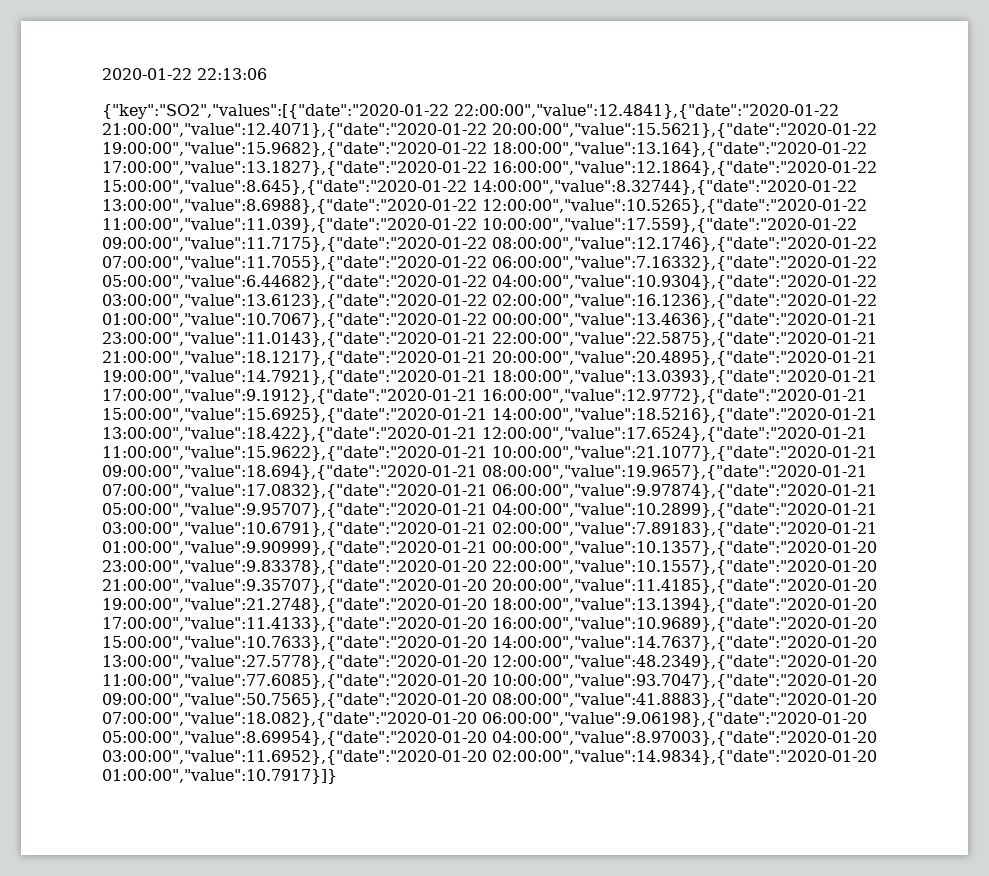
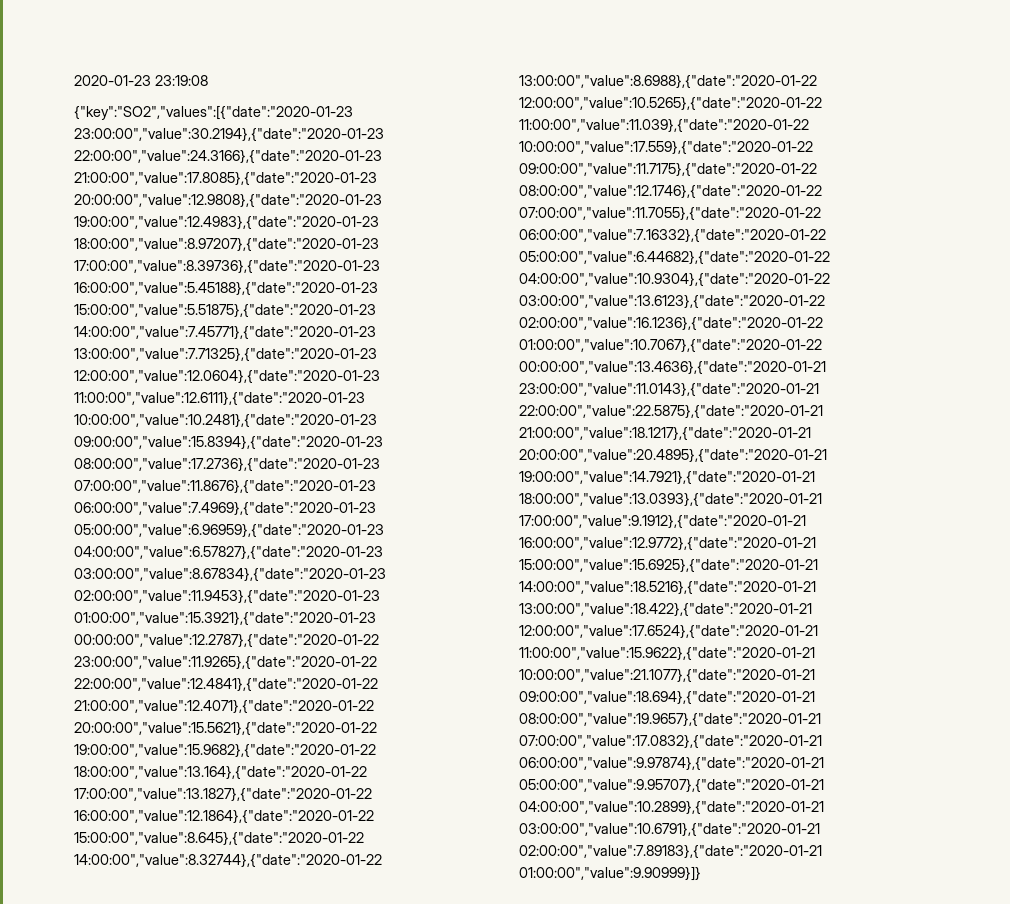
- 2020-01-22 22:13:06
- {"key":"SO2","values":[{"date":"2020-01-22 22:00:00","value":12.4841},{"date":"2020-01-22 21:00:00","value":12.4071},{"date":"2020-01-22 20:00:00","value":15.5621},{"date":"2020-01-22 19:00:00","value":15.9682},{"date":"2020-01-22 18:00:00","value":13.164},{"date":"2020-01-22 17:00:00","value":13.1827},{"date":"2020-01-22 16:00:00","value":12.1864},{"date":"2020-01-22 15:00:00","value":8.645},{"date":"2020-01-22 14:00:00","value":8.32744},{"date":"2020-01-22 13:00:00","value":8.6988},{"date":"2020-01-22 12:00:00","value":10.5265},{"date":"2020-01-22 11:00:00","value":11.039},{"date":"2020-01-22 10:00:00","value":17.559},{"date":"2020-01-22 09:00:00","value":11.7175},{"date":"2020-01-22 08:00:00","value":12.1746},{"date":"2020-01-22 07:00:00","value":11.7055},{"date":"2020-01-22 06:00:00","value":7.16332},{"date":"2020-01-22 05:00:00","value":6.44682},{"date":"2020-01-22 04:00:00","value":10.9304},{"date":"2020-01-22 03:00:00","value":13.6123},{"date":"2020-01-22 02:00:00","value":16.1236},{"date":"2020-01-22 01:00:00","value":10.7067},{"date":"2020-01-22 00:00:00","value":13.4636},{"date":"2020-01-21 23:00:00","value":11.0143},{"date":"2020-01-21 22:00:00","value":22.5875},{"date":"2020-01-21 21:00:00","value":18.1217},{"date":"2020-01-21 20:00:00","value":20.4895},{"date":"2020-01-21 19:00:00","value":14.7921},{"date":"2020-01-21 18:00:00","value":13.0393},{"date":"2020-01-21 17:00:00","value":9.1912},{"date":"2020-01-21 16:00:00","value":12.9772},{"date":"2020-01-21 15:00:00","value":15.6925},{"date":"2020-01-21 14:00:00","value":18.5216},{"date":"2020-01-21 13:00:00","value":18.422},{"date":"2020-01-21 12:00:00","value":17.6524},{"date":"2020-01-21 11:00:00","value":15.9622},{"date":"2020-01-21 10:00:00","value":21.1077},{"date":"2020-01-21 09:00:00","value":18.694},{"date":"2020-01-21 08:00:00","value":19.9657},{"date":"2020-01-21 07:00:00","value":17.0832},{"date":"2020-01-21 06:00:00","value":9.97874},{"date":"2020-01-21 05:00:00","value":9.95707},{"date":"2020-01-21 04:00:00","value":10.2899},{"date":"2020-01-21 03:00:00","value":10.6791},{"date":"2020-01-21 02:00:00","value":7.89183},{"date":"2020-01-21 01:00:00","value":9.90999},{"date":"2020-01-21 00:00:00","value":10.1357},{"date":"2020-01-20 23:00:00","value":9.83378},{"date":"2020-01-20 22:00:00","value":10.1557},{"date":"2020-01-20 21:00:00","value":9.35707},{"date":"2020-01-20 20:00:00","value":11.4185},{"date":"2020-01-20 19:00:00","value":21.2748},{"date":"2020-01-20 18:00:00","value":13.1394},{"date":"2020-01-20 17:00:00","value":11.4133},{"date":"2020-01-20 16:00:00","value":10.9689},{"date":"2020-01-20 15:00:00","value":10.7633},{"date":"2020-01-20 14:00:00","value":14.7637},{"date":"2020-01-20 13:00:00","value":27.5778},{"date":"2020-01-20 12:00:00","value":48.2349},{"date":"2020-01-20 11:00:00","value":77.6085},{"date":"2020-01-20 10:00:00","value":93.7047},{"date":"2020-01-20 09:00:00","value":50.7565},{"date":"2020-01-20 08:00:00","value":41.8883},{"date":"2020-01-20 07:00:00","value":18.082},{"date":"2020-01-20 06:00:00","value":9.06198},{"date":"2020-01-20 05:00:00","value":8.69954},{"date":"2020-01-20 04:00:00","value":8.97003},{"date":"2020-01-20 03:00:00","value":11.6952},{"date":"2020-01-20 02:00:00","value":14.9834},{"date":"2020-01-20 01:00:00","value":10.7917}]}
+ 2020-01-23 23:19:08
+ {"key":"SO2","values":[{"date":"2020-01-23 23:00:00","value":30.2194},{"date":"2020-01-23 22:00:00","value":24.3166},{"date":"2020-01-23 21:00:00","value":17.8085},{"date":"2020-01-23 20:00:00","value":12.9808},{"date":"2020-01-23 19:00:00","value":12.4983},{"date":"2020-01-23 18:00:00","value":8.97207},{"date":"2020-01-23 17:00:00","value":8.39736},{"date":"2020-01-23 16:00:00","value":5.45188},{"date":"2020-01-23 15:00:00","value":5.51875},{"date":"2020-01-23 14:00:00","value":7.45771},{"date":"2020-01-23 13:00:00","value":7.71325},{"date":"2020-01-23 12:00:00","value":12.0604},{"date":"2020-01-23 11:00:00","value":12.6111},{"date":"2020-01-23 10:00:00","value":10.2481},{"date":"2020-01-23 09:00:00","value":15.8394},{"date":"2020-01-23 08:00:00","value":17.2736},{"date":"2020-01-23 07:00:00","value":11.8676},{"date":"2020-01-23 06:00:00","value":7.4969},{"date":"2020-01-23 05:00:00","value":6.96959},{"date":"2020-01-23 04:00:00","value":6.57827},{"date":"2020-01-23 03:00:00","value":8.67834},{"date":"2020-01-23 02:00:00","value":11.9453},{"date":"2020-01-23 01:00:00","value":15.3921},{"date":"2020-01-23 00:00:00","value":12.2787},{"date":"2020-01-22 23:00:00","value":11.9265},{"date":"2020-01-22 22:00:00","value":12.4841},{"date":"2020-01-22 21:00:00","value":12.4071},{"date":"2020-01-22 20:00:00","value":15.5621},{"date":"2020-01-22 19:00:00","value":15.9682},{"date":"2020-01-22 18:00:00","value":13.164},{"date":"2020-01-22 17:00:00","value":13.1827},{"date":"2020-01-22 16:00:00","value":12.1864},{"date":"2020-01-22 15:00:00","value":8.645},{"date":"2020-01-22 14:00:00","value":8.32744},{"date":"2020-01-22 13:00:00","value":8.6988},{"date":"2020-01-22 12:00:00","value":10.5265},{"date":"2020-01-22 11:00:00","value":11.039},{"date":"2020-01-22 10:00:00","value":17.559},{"date":"2020-01-22 09:00:00","value":11.7175},{"date":"2020-01-22 08:00:00","value":12.1746},{"date":"2020-01-22 07:00:00","value":11.7055},{"date":"2020-01-22 06:00:00","value":7.16332},{"date":"2020-01-22 05:00:00","value":6.44682},{"date":"2020-01-22 04:00:00","value":10.9304},{"date":"2020-01-22 03:00:00","value":13.6123},{"date":"2020-01-22 02:00:00","value":16.1236},{"date":"2020-01-22 01:00:00","value":10.7067},{"date":"2020-01-22 00:00:00","value":13.4636},{"date":"2020-01-21 23:00:00","value":11.0143},{"date":"2020-01-21 22:00:00","value":22.5875},{"date":"2020-01-21 21:00:00","value":18.1217},{"date":"2020-01-21 20:00:00","value":20.4895},{"date":"2020-01-21 19:00:00","value":14.7921},{"date":"2020-01-21 18:00:00","value":13.0393},{"date":"2020-01-21 17:00:00","value":9.1912},{"date":"2020-01-21 16:00:00","value":12.9772},{"date":"2020-01-21 15:00:00","value":15.6925},{"date":"2020-01-21 14:00:00","value":18.5216},{"date":"2020-01-21 13:00:00","value":18.422},{"date":"2020-01-21 12:00:00","value":17.6524},{"date":"2020-01-21 11:00:00","value":15.9622},{"date":"2020-01-21 10:00:00","value":21.1077},{"date":"2020-01-21 09:00:00","value":18.694},{"date":"2020-01-21 08:00:00","value":19.9657},{"date":"2020-01-21 07:00:00","value":17.0832},{"date":"2020-01-21 06:00:00","value":9.97874},{"date":"2020-01-21 05:00:00","value":9.95707},{"date":"2020-01-21 04:00:00","value":10.2899},{"date":"2020-01-21 03:00:00","value":10.6791},{"date":"2020-01-21 02:00:00","value":7.89183},{"date":"2020-01-21 01:00:00","value":9.90999}]}

